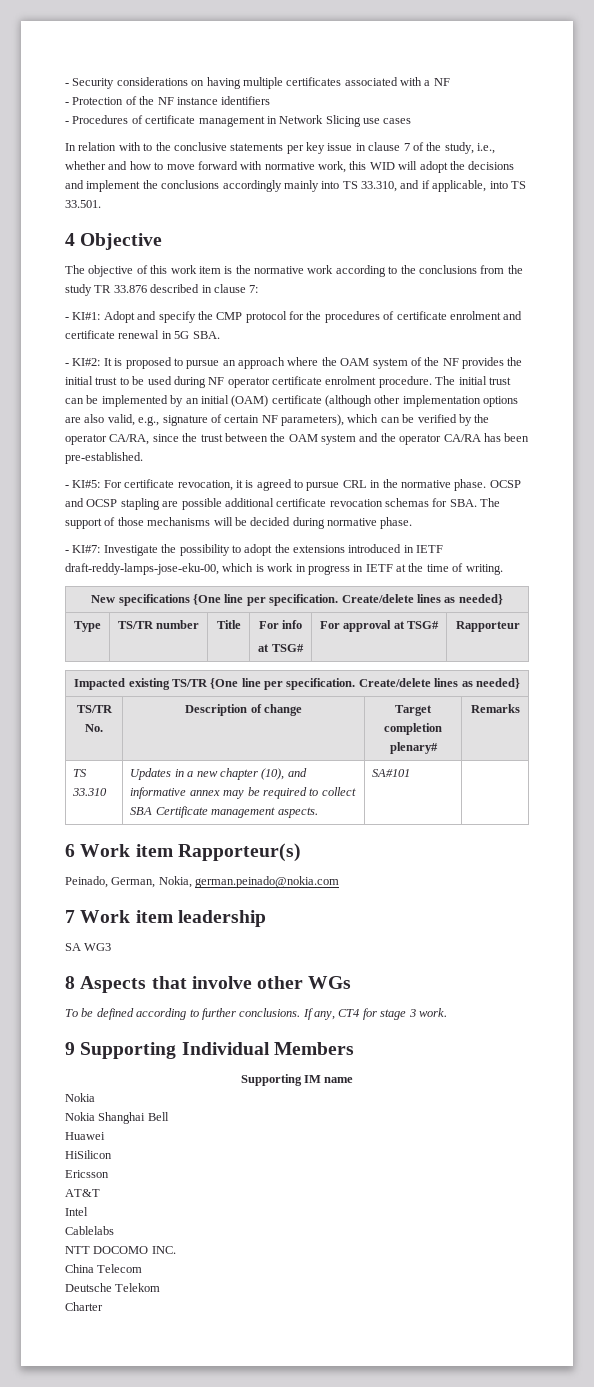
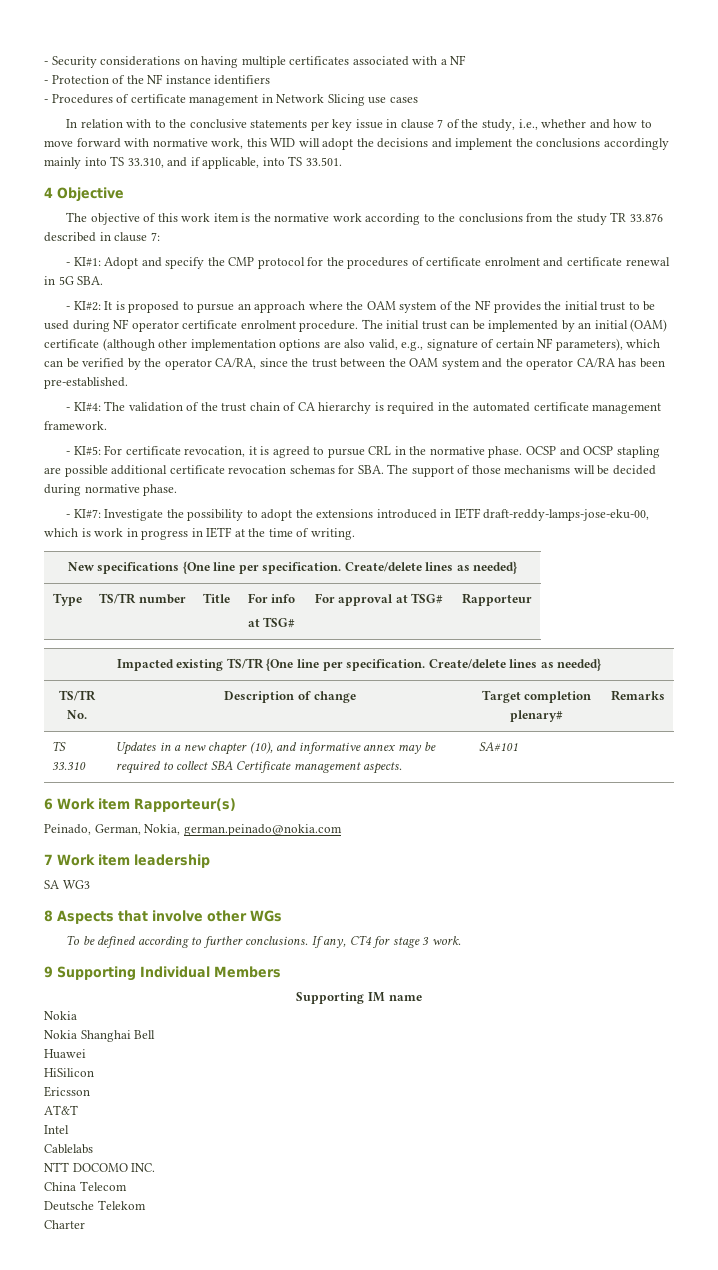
+ - KI#4: The validation of the trust chain of CA hierarchy is required in the automated certificate management framework.

